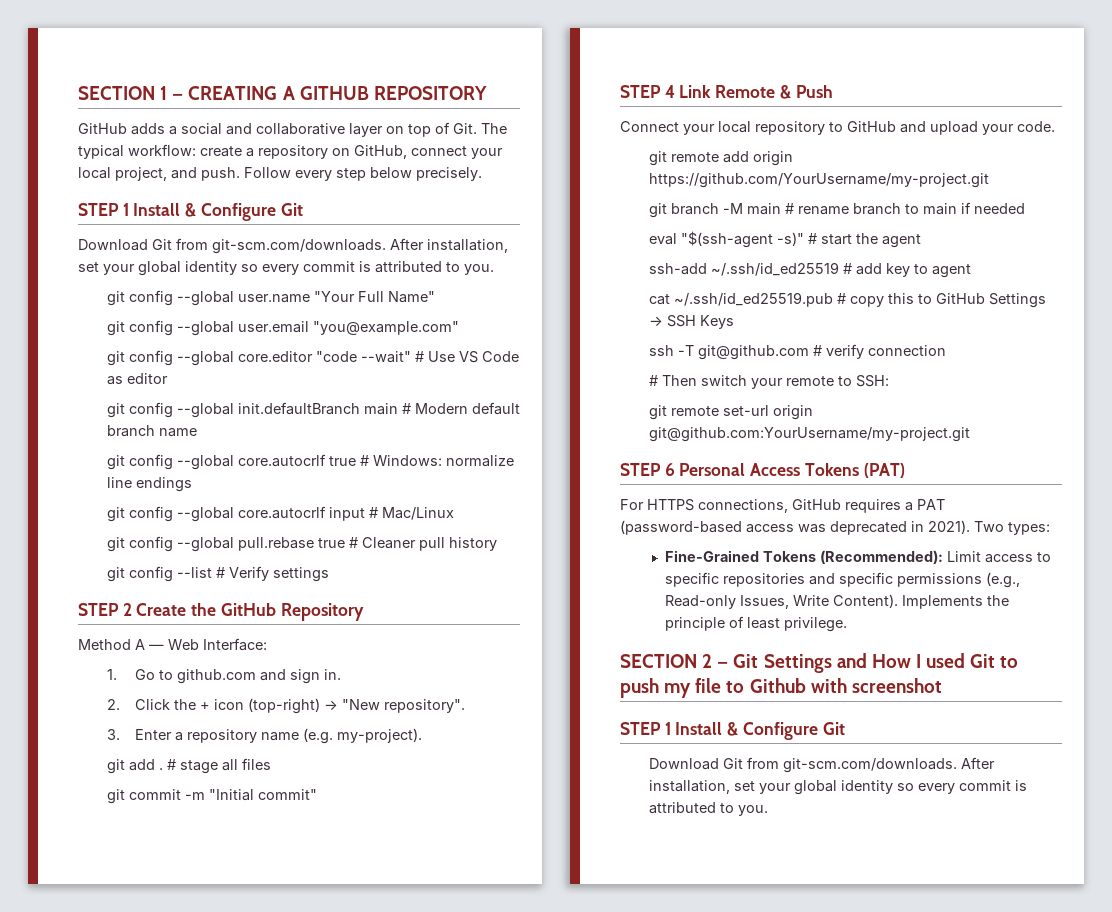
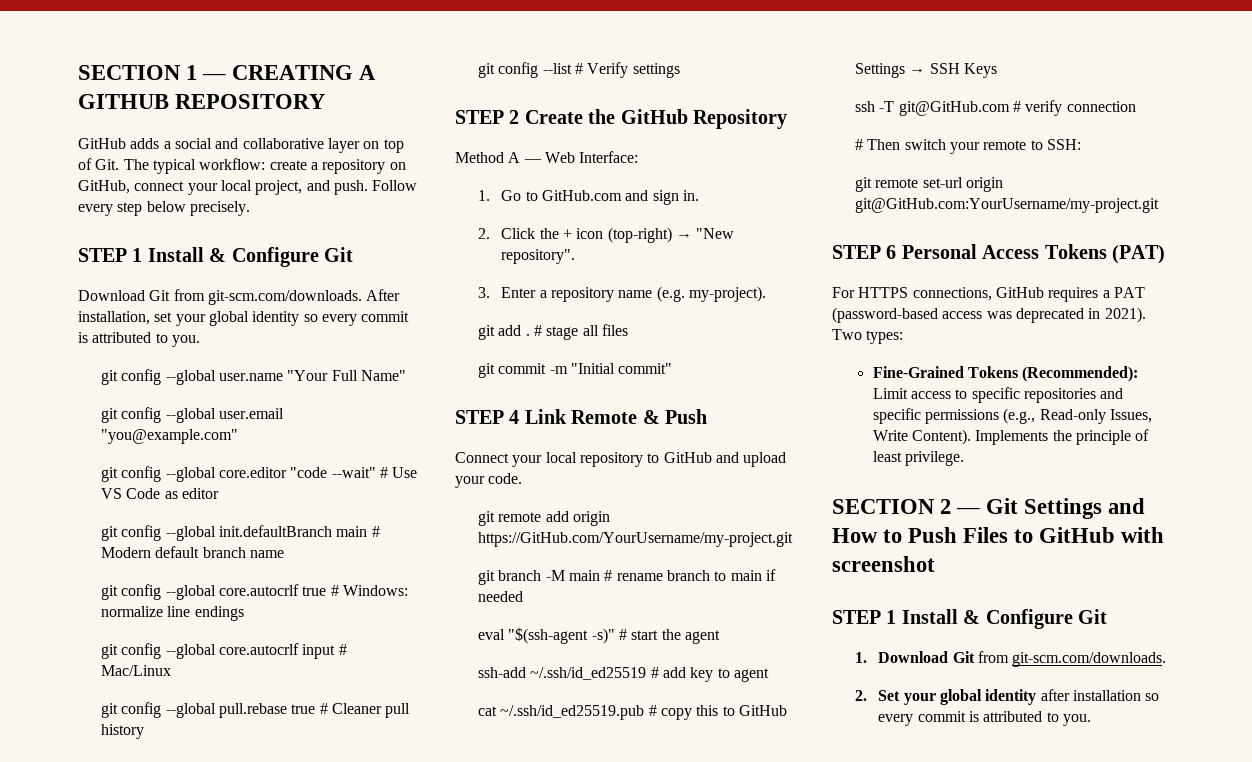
- 1. Go to github.com and sign in.
+ 1. Go to GitHub.com and sign in.
- git remote add origin https://github.com/YourUsername/my-project.git
+ git remote add origin https://GitHub.com/YourUsername/my-project.git
- ssh -T git@github.com # verify connection
+ ssh -T git@GitHub.com # verify connection
- git remote set-url origin git@github.com:YourUsername/my-project.git
+ git remote set-url origin git@GitHub.com:YourUsername/my-project.git
- SECTION 2 — Git Settings and How I used Git to push my file to Github with screenshot
+ SECTION 2 — Git Settings and How to Push Files to GitHub with screenshot
  STEP 1 Install & Configure Git
- Download Git from git-scm.com/downloads. After installation, set your global identity so every commit is attributed to you.
+ 1. Download Git from git-scm.com/downloads.
+ 2. Set your global identity after installation so every commit is attributed to you.

